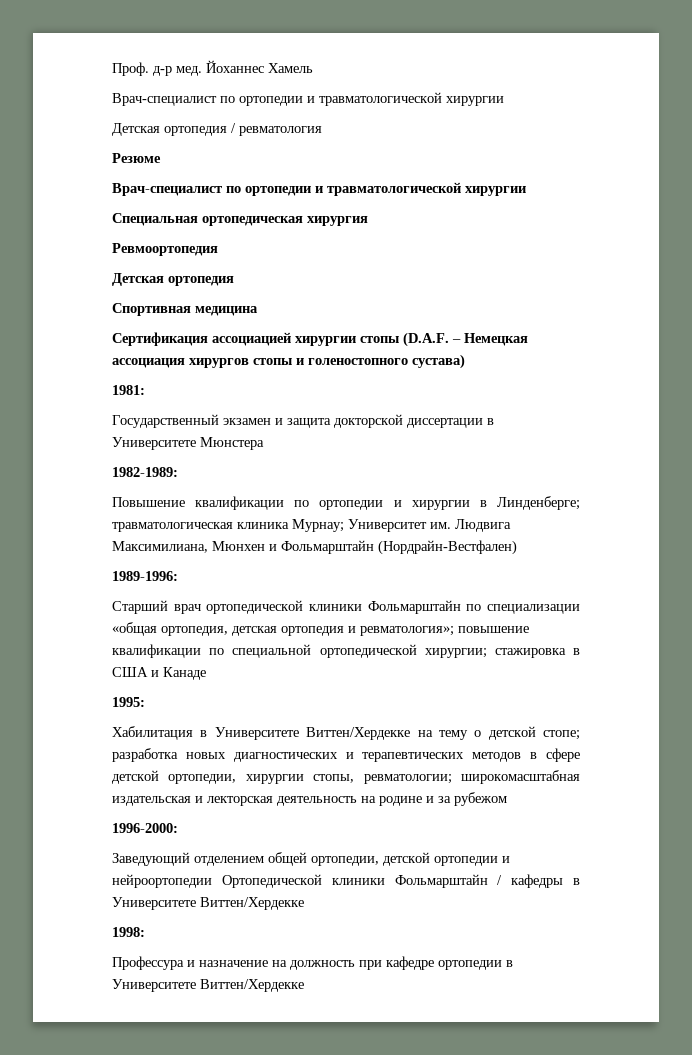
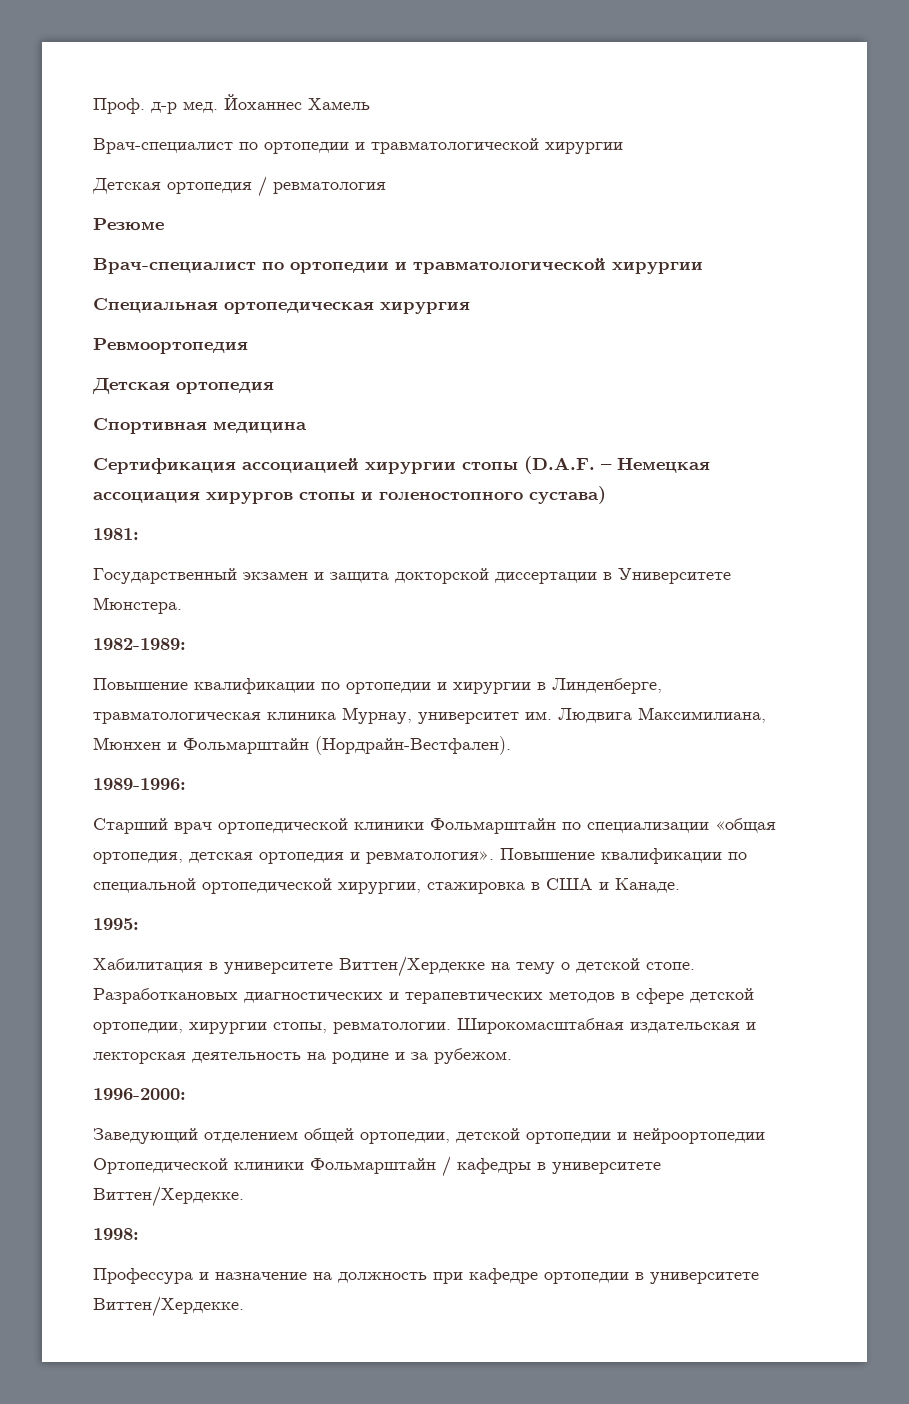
- Государственный экзамен и защита докторской диссертации в Университете Мюнстера
+ Государственный экзамен и защита докторской диссертации в Университете Мюнстера.
- Повышение квалификации по ортопедии и хирургии в Линденберге; травматологическая клиника Мурнау; Университет им. Людвига Максимилиана, Мюнхен и Фольмарштайн (Нордрайн-Вестфален)
+ Повышение квалификации по ортопедии и хирургии в Линденберге, травматологическая клиника Мурнау, университет им. Людвига Максимилиана, Мюнхен и Фольмарштайн (Нордрайн-Вестфален).
- Старший врач ортопедической клиники Фольмарштайн по специализации «общая ортопедия, детская ортопедия и ревматология»; повышение квалификации по специальной ортопедической хирургии; стажировка в США и Канаде
+ Старший врач ортопедической клиники Фольмарштайн по специализации «общая ортопедия, детская ортопедия и ревматология». Повышение квалификации по специальной ортопедической хирургии, стажировка в США и Канаде.
- Хабилитация в Университете Виттен/Хердекке на тему о детской стопе; разработка новых диагностических и терапевтических методов в сфере детской ортопедии, хирургии стопы, ревматологии; широкомасштабная издательская и лекторская деятельность на родине и за рубежом
+ Хабилитация в университете Виттен/Хердекке на тему о детской стопе. Разработкановых диагностических и терапевтических методов в сфере детской ортопедии, хирургии стопы, ревматологии. Широкомасштабная издательская и лекторская деятельность на родине и за рубежом.
- Заведующий отделением общей ортопедии, детской ортопедии и нейроортопедии Ортопедической клиники Фольмарштайн / кафедры в Университете Виттен/Хердекке
+ Заведующий отделением общей ортопедии, детской ортопедии и нейроортопедии Ортопедической клиники Фольмарштайн / кафедры в университете Виттен/Хердекке.
- Профессура и назначение на должность при кафедре ортопедии в Университете Виттен/Хердекке
+ Профессура и назначение на должность при кафедре ортопедии в университете Виттен/Хердекке.

